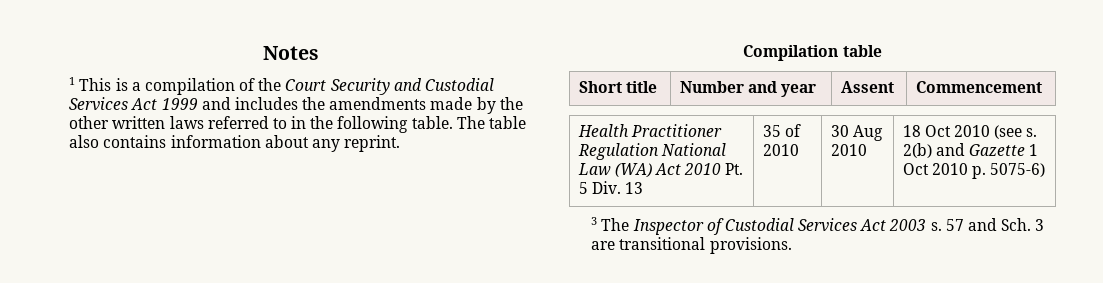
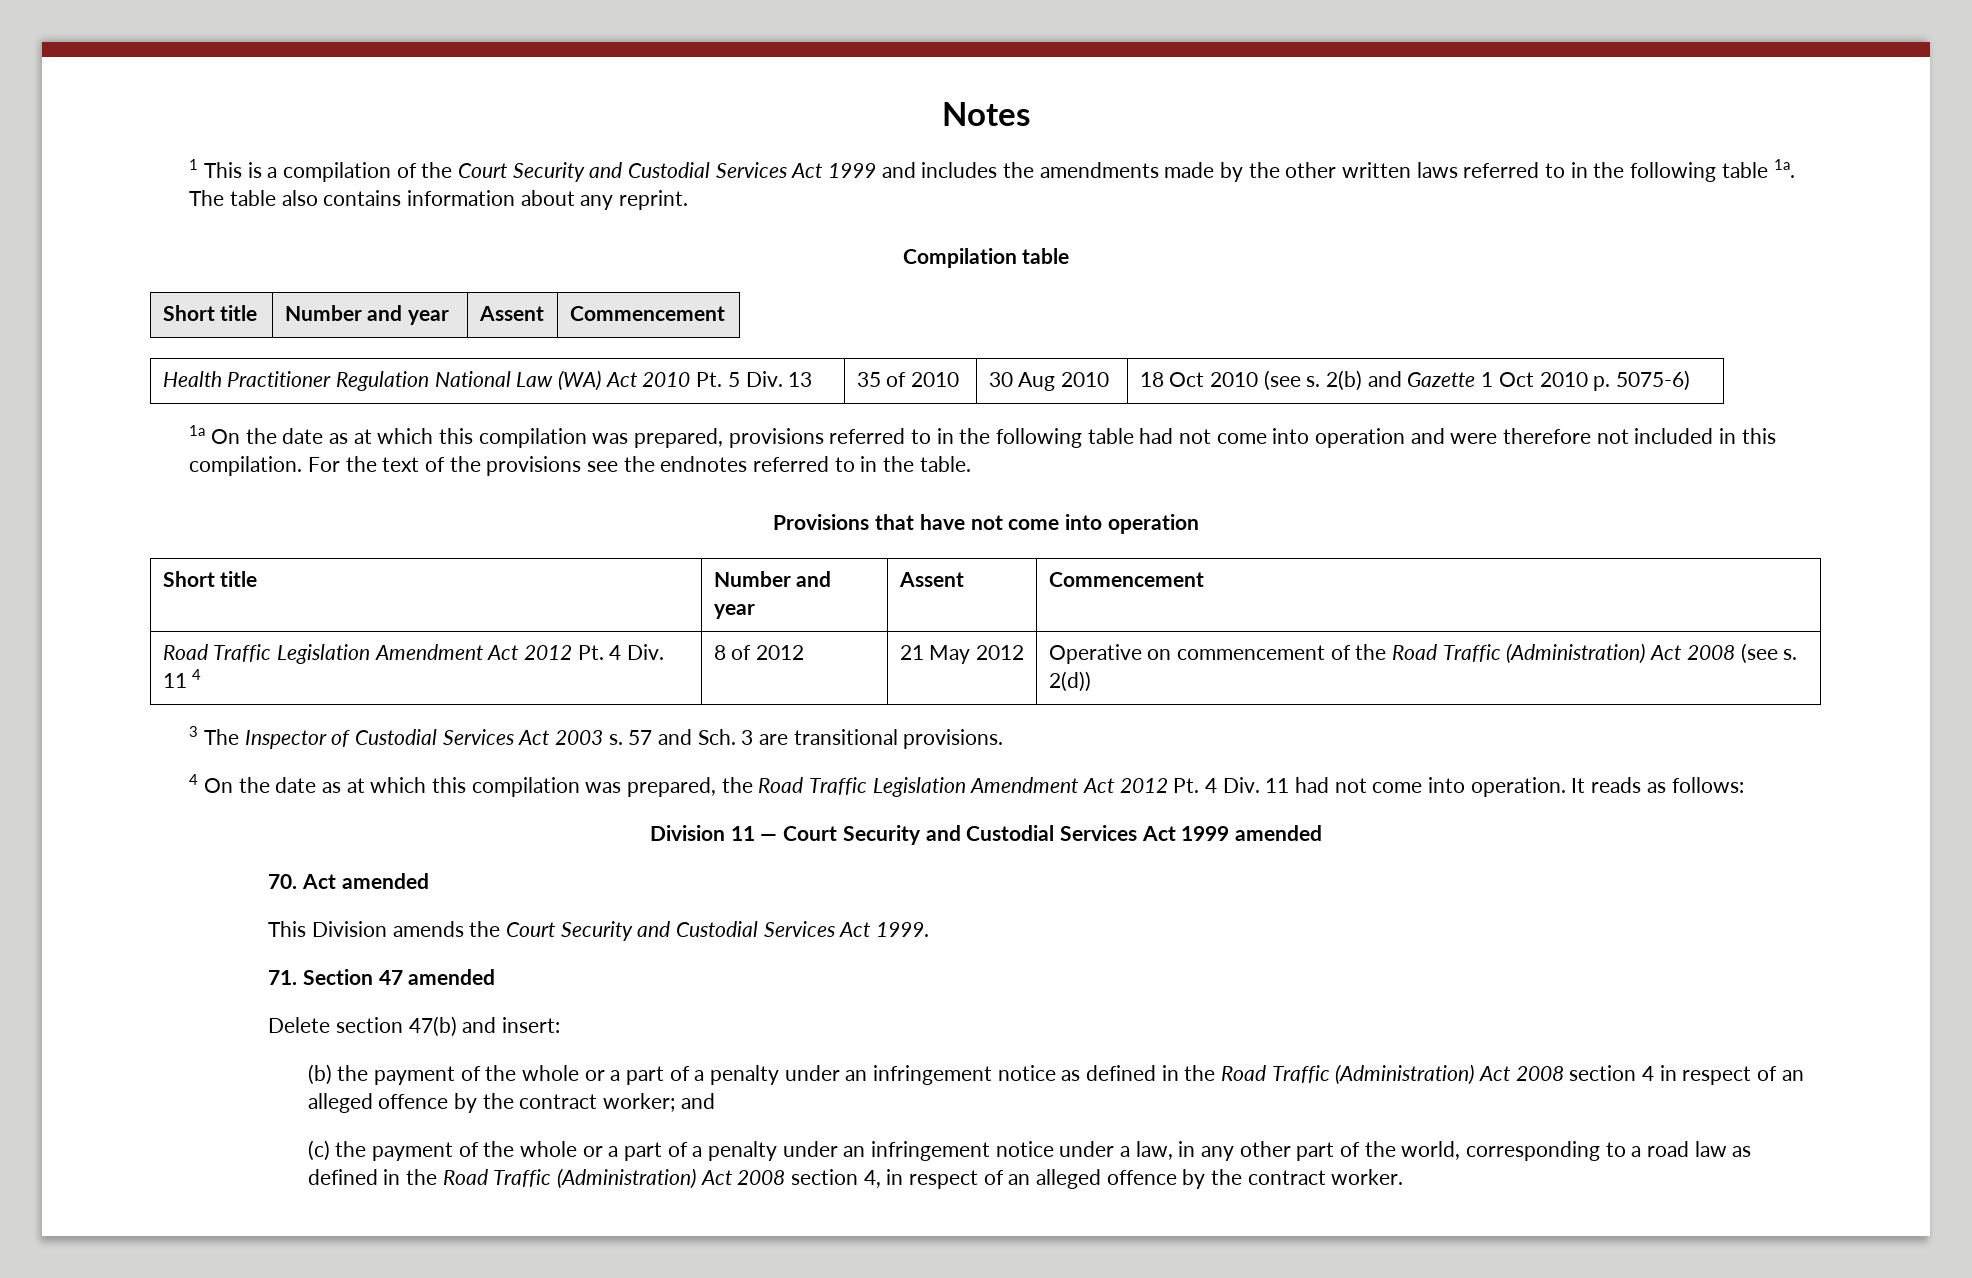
- 1 This is a compilation of the Court Security and Custodial Services Act 1999 and includes the amendments made by the other written laws referred to in the following table.
+ 1 This is a compilation of the Court Security and Custodial Services Act 1999 and includes the amendments made by the other written laws referred to in the following table 1a.
+ 1a On the date as at which this compilation was prepared, provisions referred to in the following table had not come into operation and were therefore not included in this compilation. For the text of the provisions see the endnotes referred to in the table.
+ Provisions that have not come into operation
+ Short title | Number and year | Assent | Commencement
+ Road Traffic Legislation Amendment Act 2012 Pt. 4 Div. 11 4 | 8 of 2012 | 21 May 2012 | Operative on commencement of the Road Traffic (Administration) Act 2008 (see s. 2(d))
+ 4 On the date as at which this compilation was prepared, the Road Traffic Legislation Amendment Act 2012 Pt. 4 Div. 11 had not come into operation. It reads as follows:
+ Division 11 — Court Security and Custodial Services Act 1999 amended
+ 70. Act amended
+ This Division amends the Court Security and Custodial Services Act 1999.
+ 71. Section 47 amended
+ Delete section 47(b) and insert:
+ (b) the payment of the whole or a part of a penalty under an infringement notice as defined in the Road Traffic (Administration) Act 2008 section 4 in respect of an alleged offence by the contract worker; and
+ (c) the payment of the whole or a part of a penalty under an infringement notice under a law, in any other part of the world, corresponding to a road law as defined in the Road Traffic (Administration) Act 2008 section 4, in respect of an alleged offence by the contract worker.

